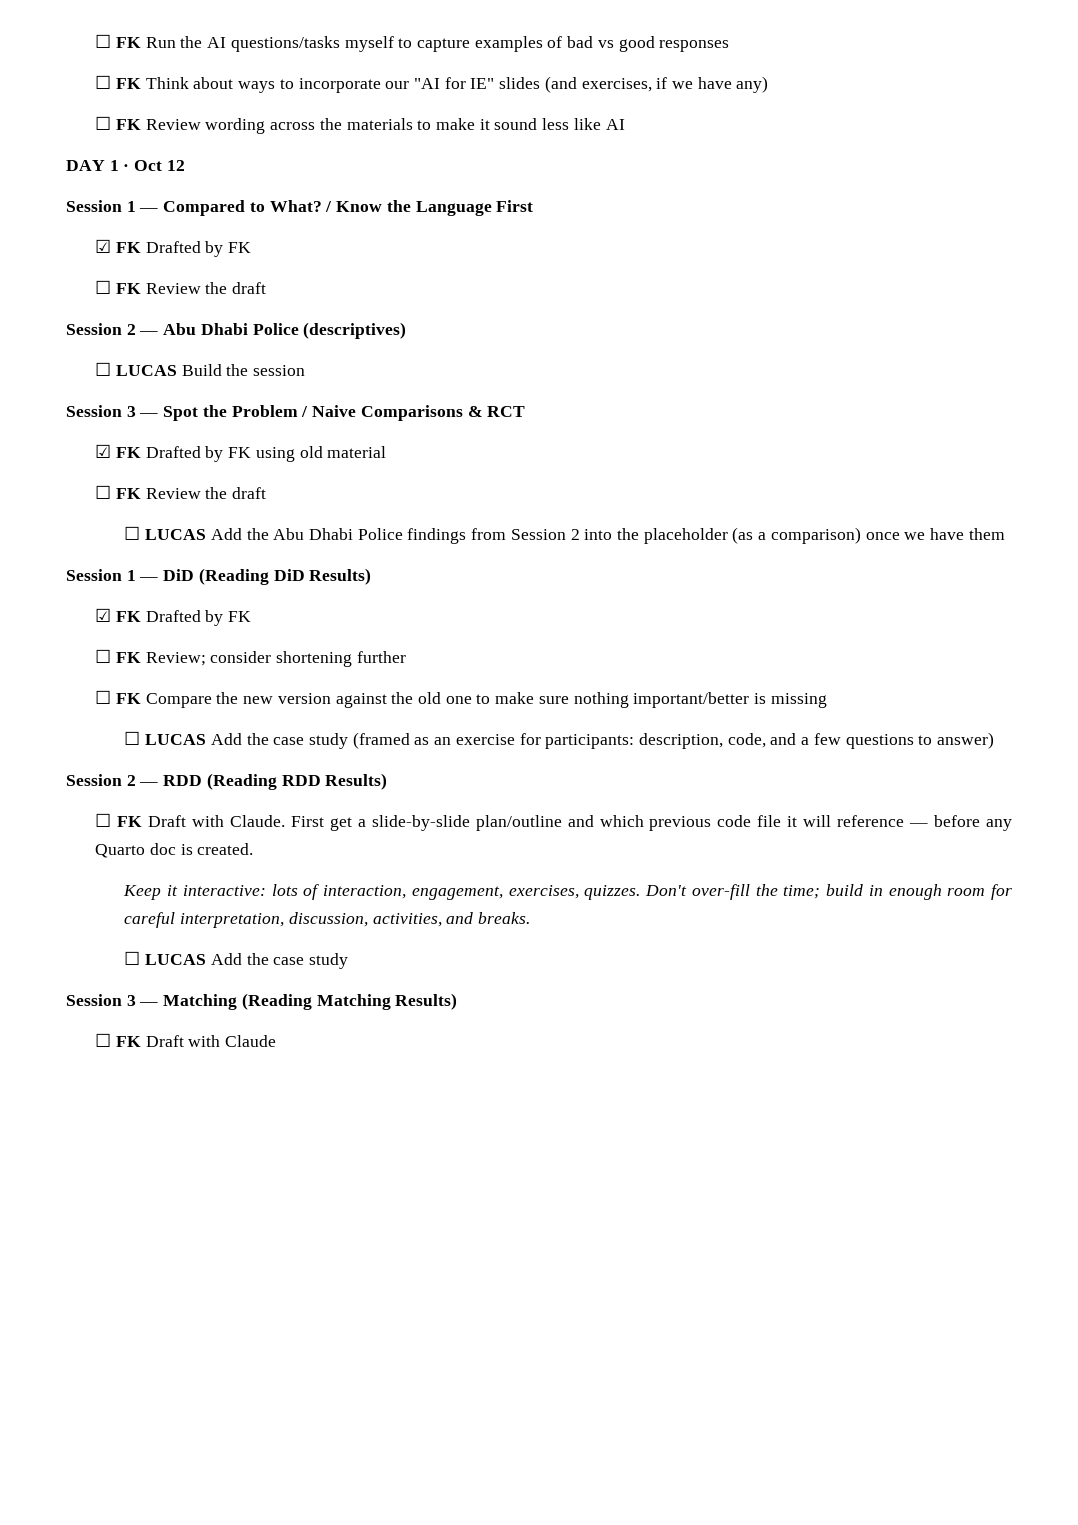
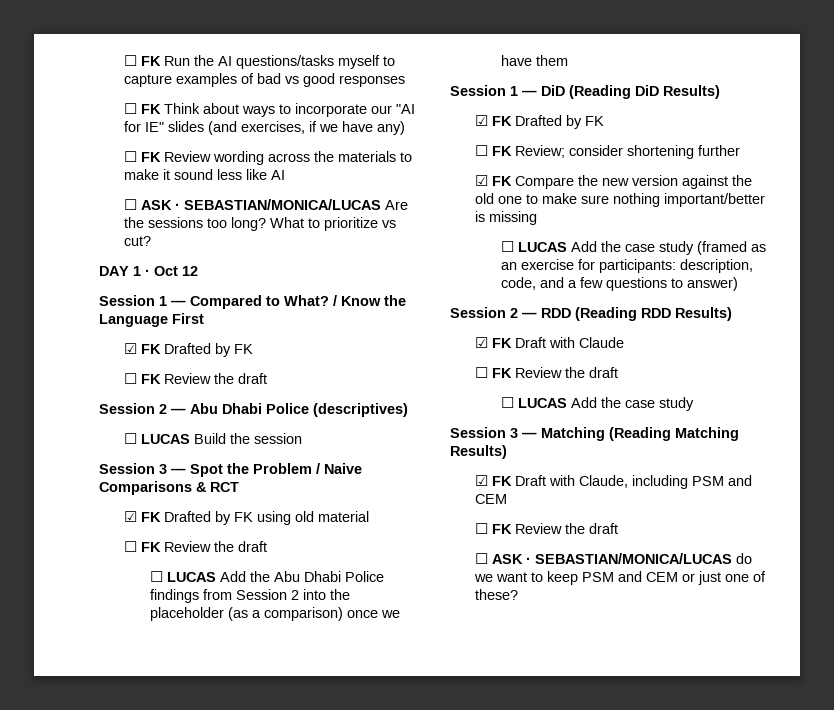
+ ☐ ASK · SEBASTIAN/MONICA/LUCAS Are the sessions too long? What to prioritize vs cut?
- ☐ FK Compare the new version against the old one to make sure nothing important/better is missing
+ ☑ FK Compare the new version against the old one to make sure nothing important/better is missing
- ☐ FK Draft with Claude. First get a slide-by-slide plan/outline and which previous code file it will reference — before any Quarto doc is created.
- Keep it interactive: lots of interaction, engagement, exercises, quizzes. Don't over-fill the time; build in enough room for careful interpretation, discussion, activities, and breaks.
+ ☑ FK Draft with Claude
+ ☐ FK Review the draft
- ☐ FK Draft with Claude
+ ☑ FK Draft with Claude, including PSM and CEM
+ ☐ FK Review the draft
+ ☐ ASK · SEBASTIAN/MONICA/LUCAS do we want to keep PSM and CEM or just one of these?

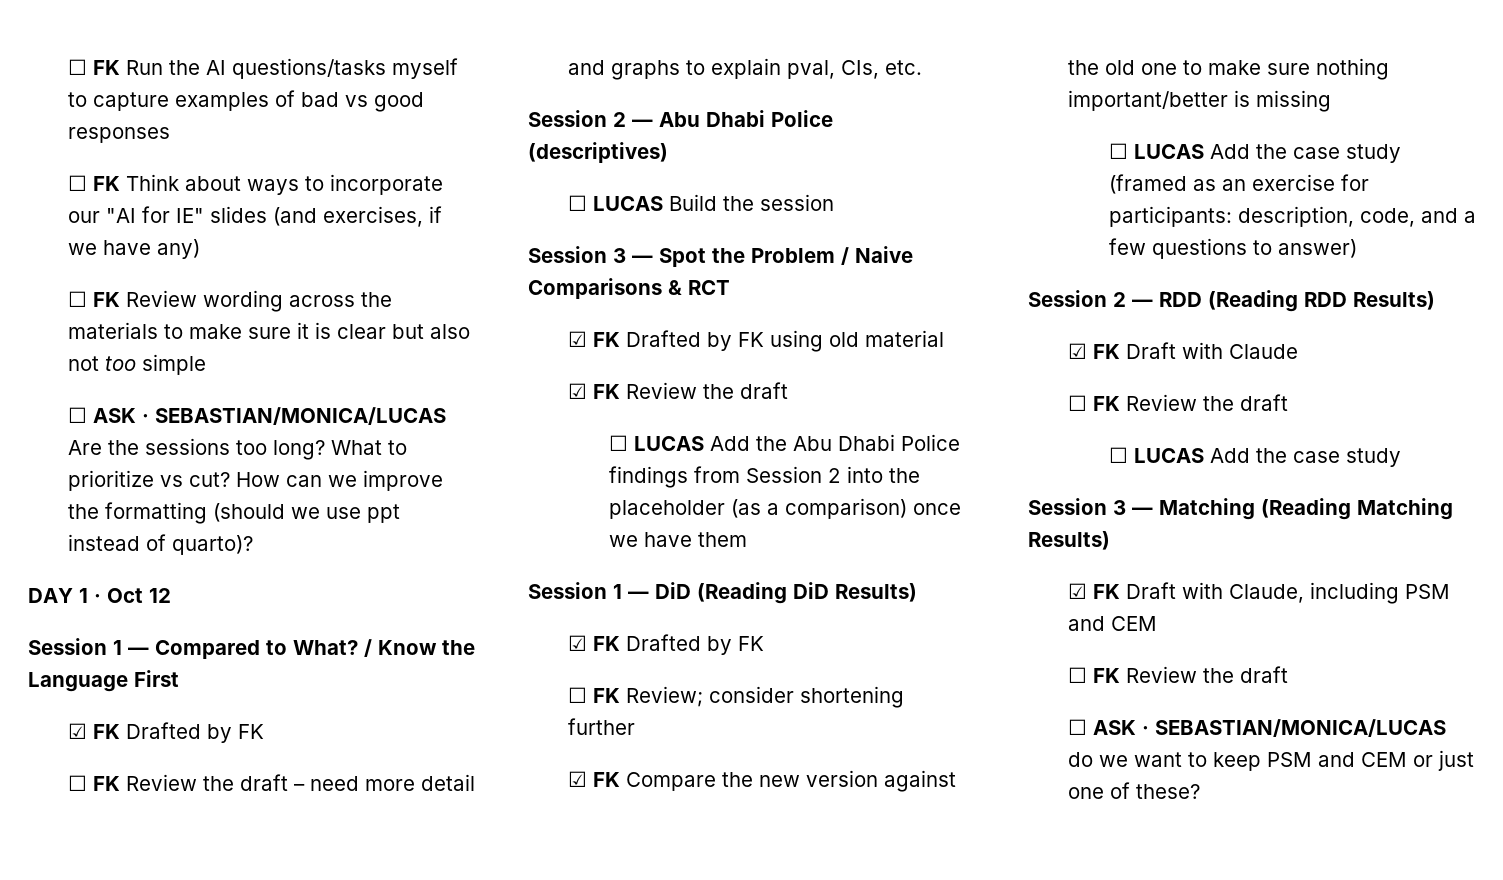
- ☐ FK Review wording across the materials to make it sound less like AI
+ ☐ FK Review wording across the materials to make sure it is clear but also not too simple
+ How can we improve the formatting (should we use ppt instead of quarto)?
  / Know the Language First
  ☑ FK Drafted by FK
- ☐ FK Review the draft
+ ☐ FK Review the draft – need more detail and graphs to explain pval, CIs, etc.
  ☑ FK Drafted by FK using old material
- ☐ FK Review the draft
+ ☑ FK Review the draft

